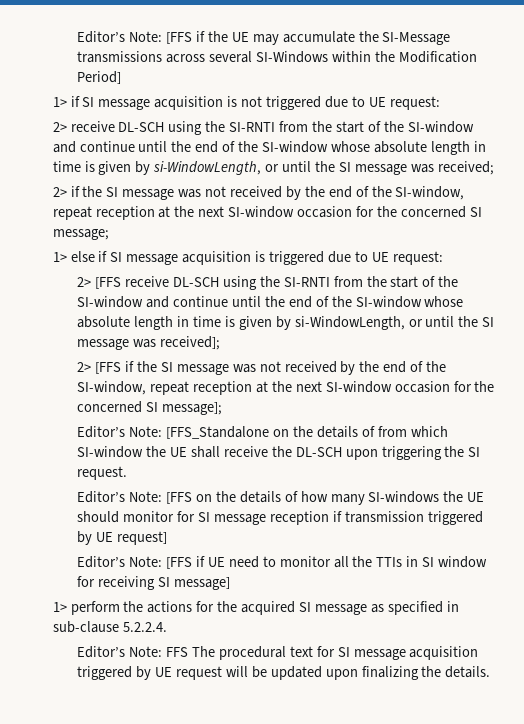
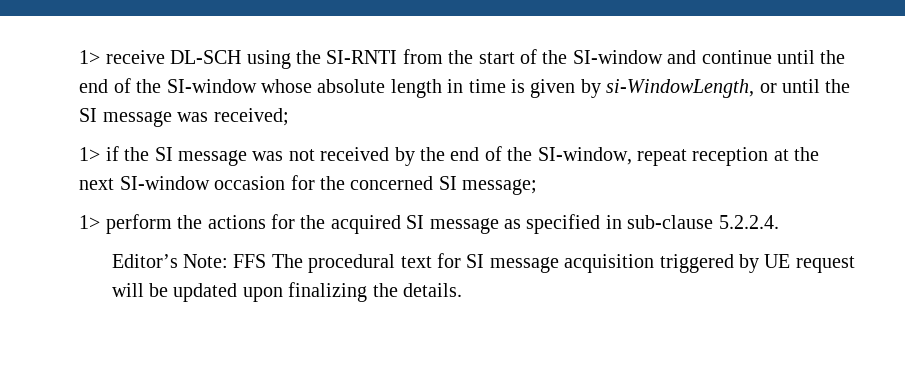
- Editor’s Note: [FFS if the UE may accumulate the SI-Message transmissions across several SI-Windows within the Modification Period]
- 1> if SI message acquisition is not triggered due to UE request:
- 2> receive DL-SCH using the SI-RNTI from the start of the SI-window and continue until the end of the SI-window whose absolute length in time is given by si-WindowLength, or until the SI message was received;
+ 1> receive DL-SCH using the SI-RNTI from the start of the SI-window and continue until the end of the SI-window whose absolute length in time is given by si-WindowLength, or until the SI message was received;
- 2> if the SI message was not received by the end of the SI-window, repeat reception at the next SI-window occasion for the concerned SI message;
+ 1> if the SI message was not received by the end of the SI-window, repeat reception at the next SI-window occasion for the concerned SI message;
- 1> else if SI message acquisition is triggered due to UE request:
- 2> [FFS receive DL-SCH using the SI-RNTI from the start of the SI-window and continue until the end of the SI-window whose absolute length in time is given by si-WindowLength, or until the SI message was received];
- 2> [FFS if the SI message was not received by the end of the SI-window, repeat reception at the next SI-window occasion for the concerned SI message];
- Editor’s Note: [FFS_Standalone on the details of from which SI-window the UE shall receive the DL-SCH upon triggering the SI request.
- Editor’s Note: [FFS on the details of how many SI-windows the UE should monitor for SI message reception if transmission triggered by UE request]
- Editor’s Note: [FFS if UE need to monitor all the TTIs in SI window for receiving SI message]

